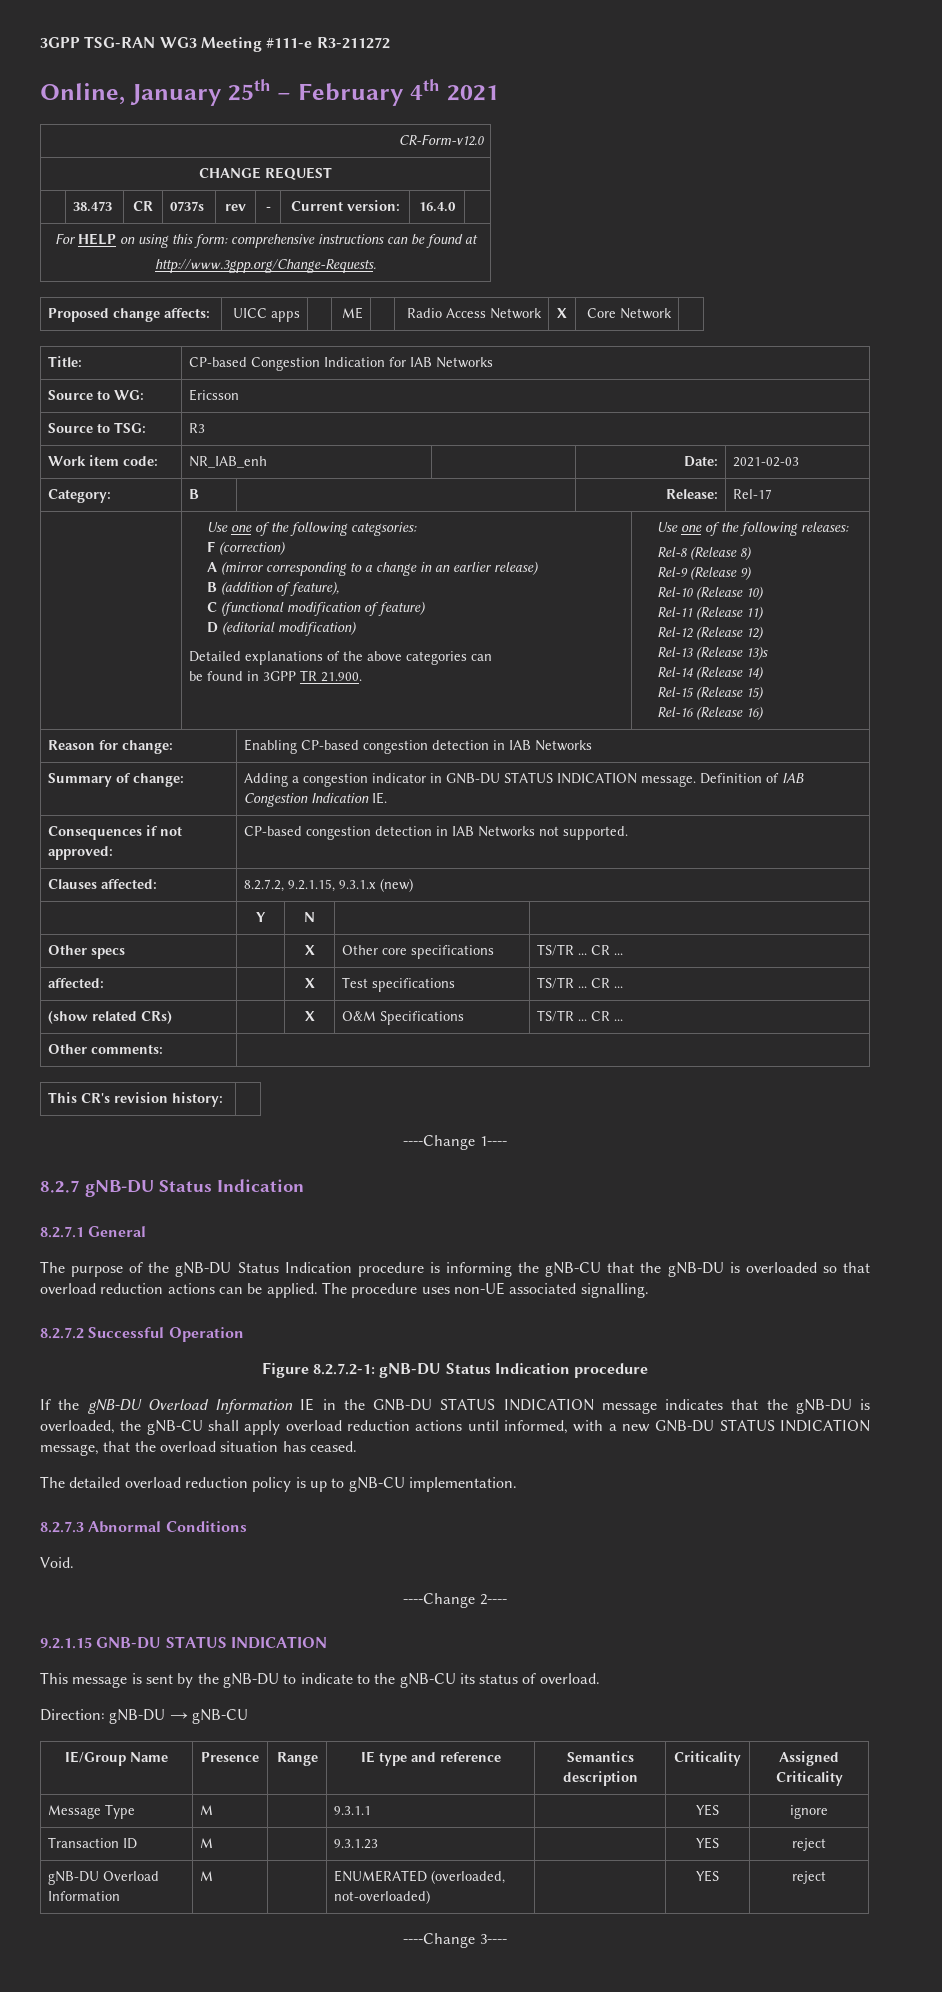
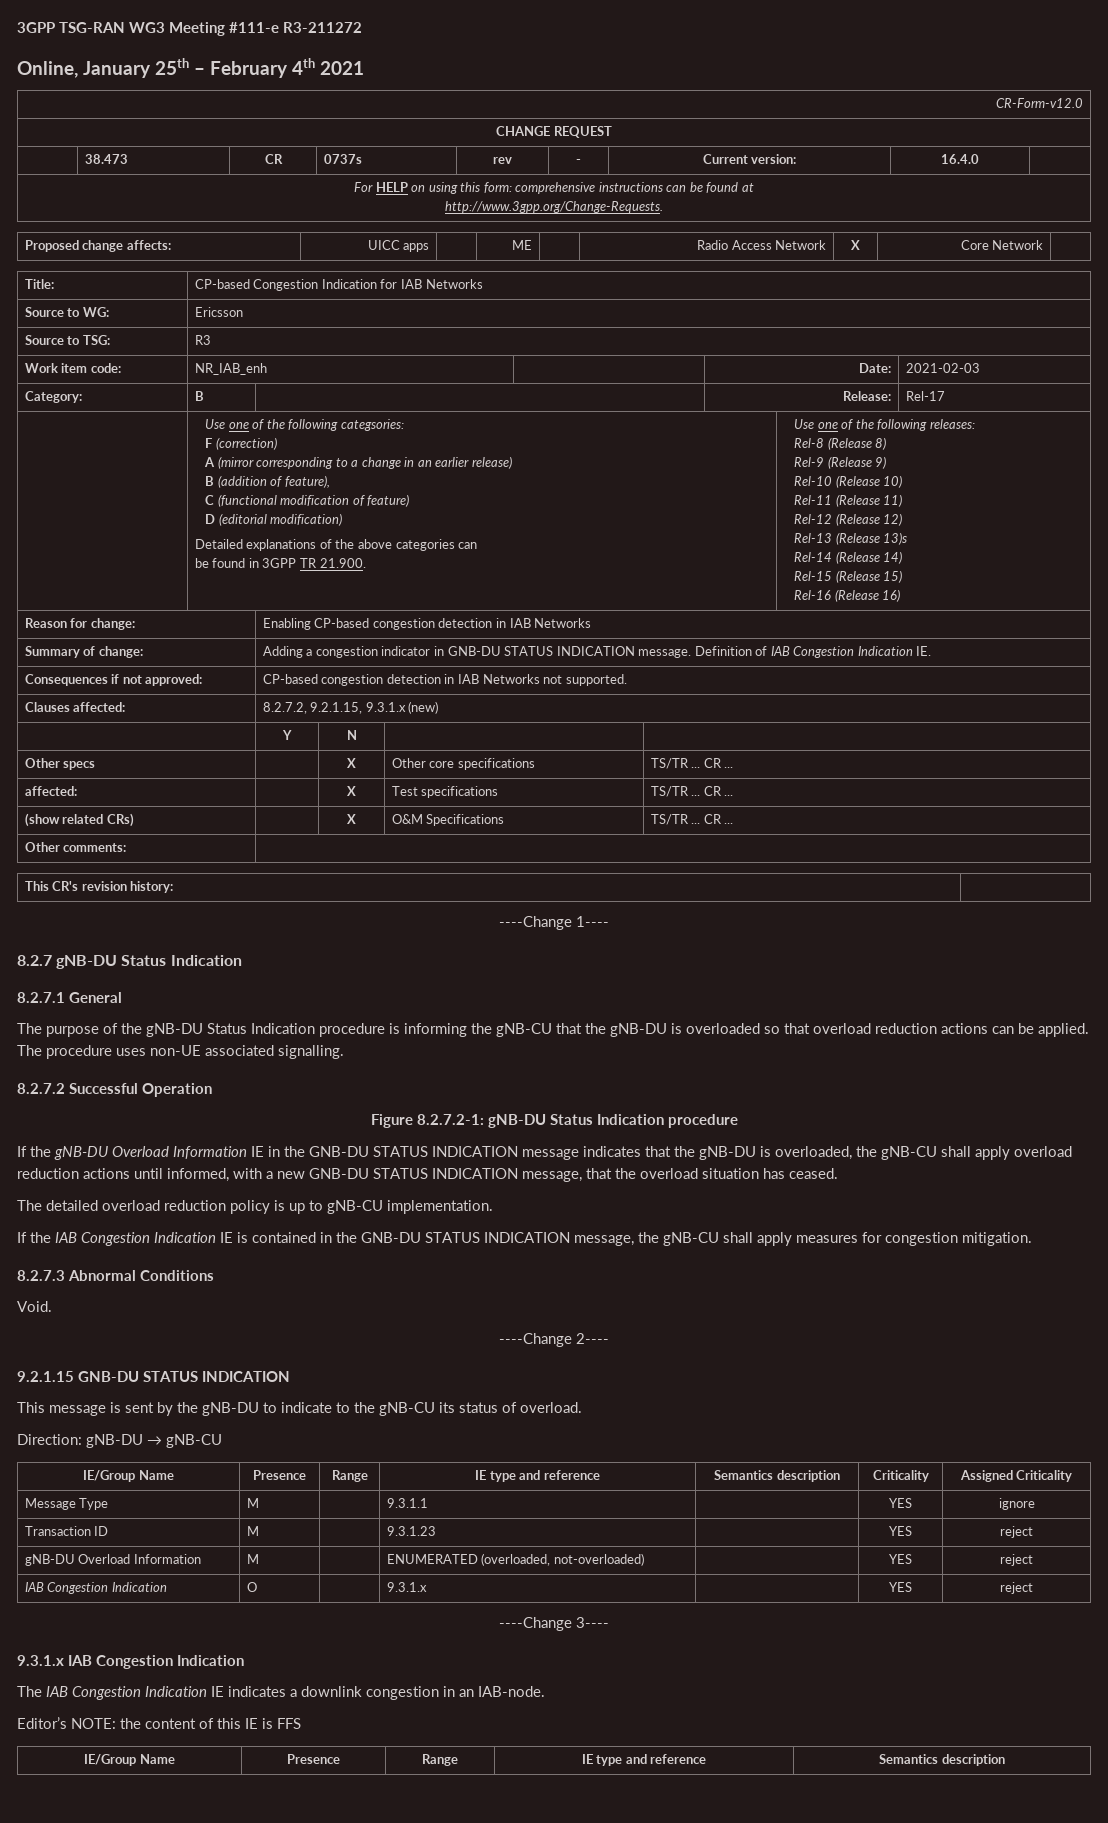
+ If the IAB Congestion Indication IE is contained in the GNB-DU STATUS INDICATION message, the gNB-CU shall apply measures for congestion mitigation.
+ IAB Congestion Indication | O | | 9.3.1.x | | YES | reject
  ----Change 3----
+ 9.3.1.x IAB Congestion Indication
+ The IAB Congestion Indication IE indicates a downlink congestion in an IAB-node.
+ Editor’s NOTE: the content of this IE is FFS
+ IE/Group Name | Presence | Range | IE type and reference | Semantics description

